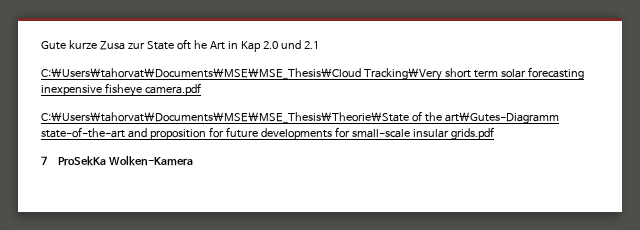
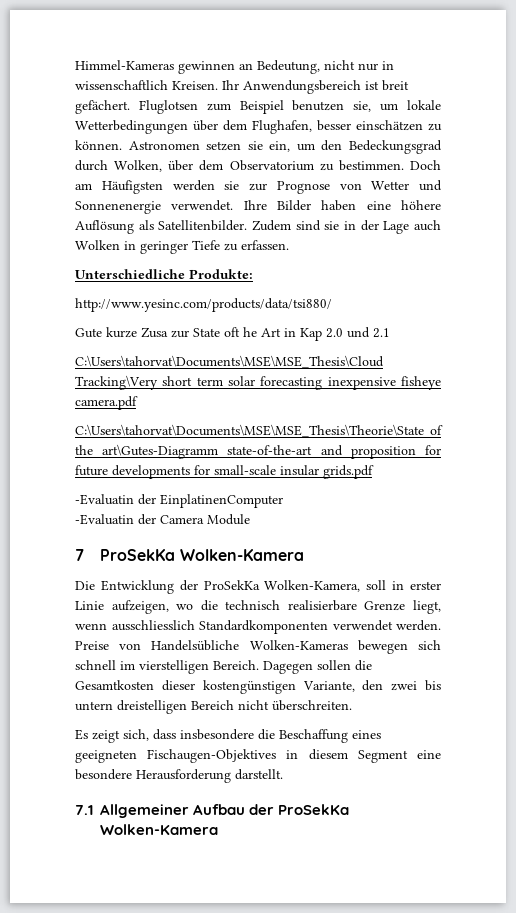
+ Himmel-Kameras gewinnen an Bedeutung, nicht nur in wissenschaftlich Kreisen. Ihr Anwendungsbereich ist breit gefächert. Fluglotsen zum Beispiel benutzen sie, um lokale Wetterbedingungen über dem Flughafen, besser einschätzen zu können. Astronomen setzen sie ein, um den Bedeckungsgrad durch Wolken, über dem Observatorium zu bestimmen. Doch am Häufigsten werden sie zur Prognose von Wetter und Sonnenenergie verwendet. Ihre Bilder haben eine höhere Auflösung als Satellitenbilder. Zudem sind sie in der Lage auch Wolken in geringer Tiefe zu erfassen.
+ Unterschiedliche Produkte:
+ http://www.yesinc.com/products/data/tsi880/
+ -Evaluatin der EinplatinenComputer
+ -Evaluatin der Camera Module
  7 ProSekKa Wolken-Kamera
+ Die Entwicklung der ProSekKa Wolken-Kamera, soll in erster Linie aufzeigen, wo die technisch realisierbare Grenze liegt, wenn ausschliesslich Standardkomponenten verwendet werden. Preise von Handelsübliche Wolken-Kameras bewegen sich schnell im vierstelligen Bereich. Dagegen sollen die Gesamtkosten dieser kostengünstigen Variante, den zwei bis untern dreistelligen Bereich nicht überschreiten.
+ Es zeigt sich, dass insbesondere die Beschaffung eines geeigneten Fischaugen-Objektives in diesem Segment eine besondere Herausforderung darstellt.
+ 7.1 Allgemeiner Aufbau der ProSekKa Wolken-Kamera

